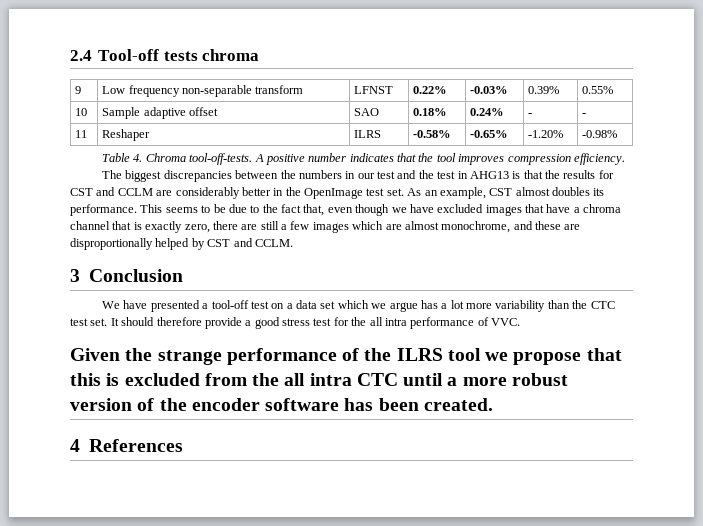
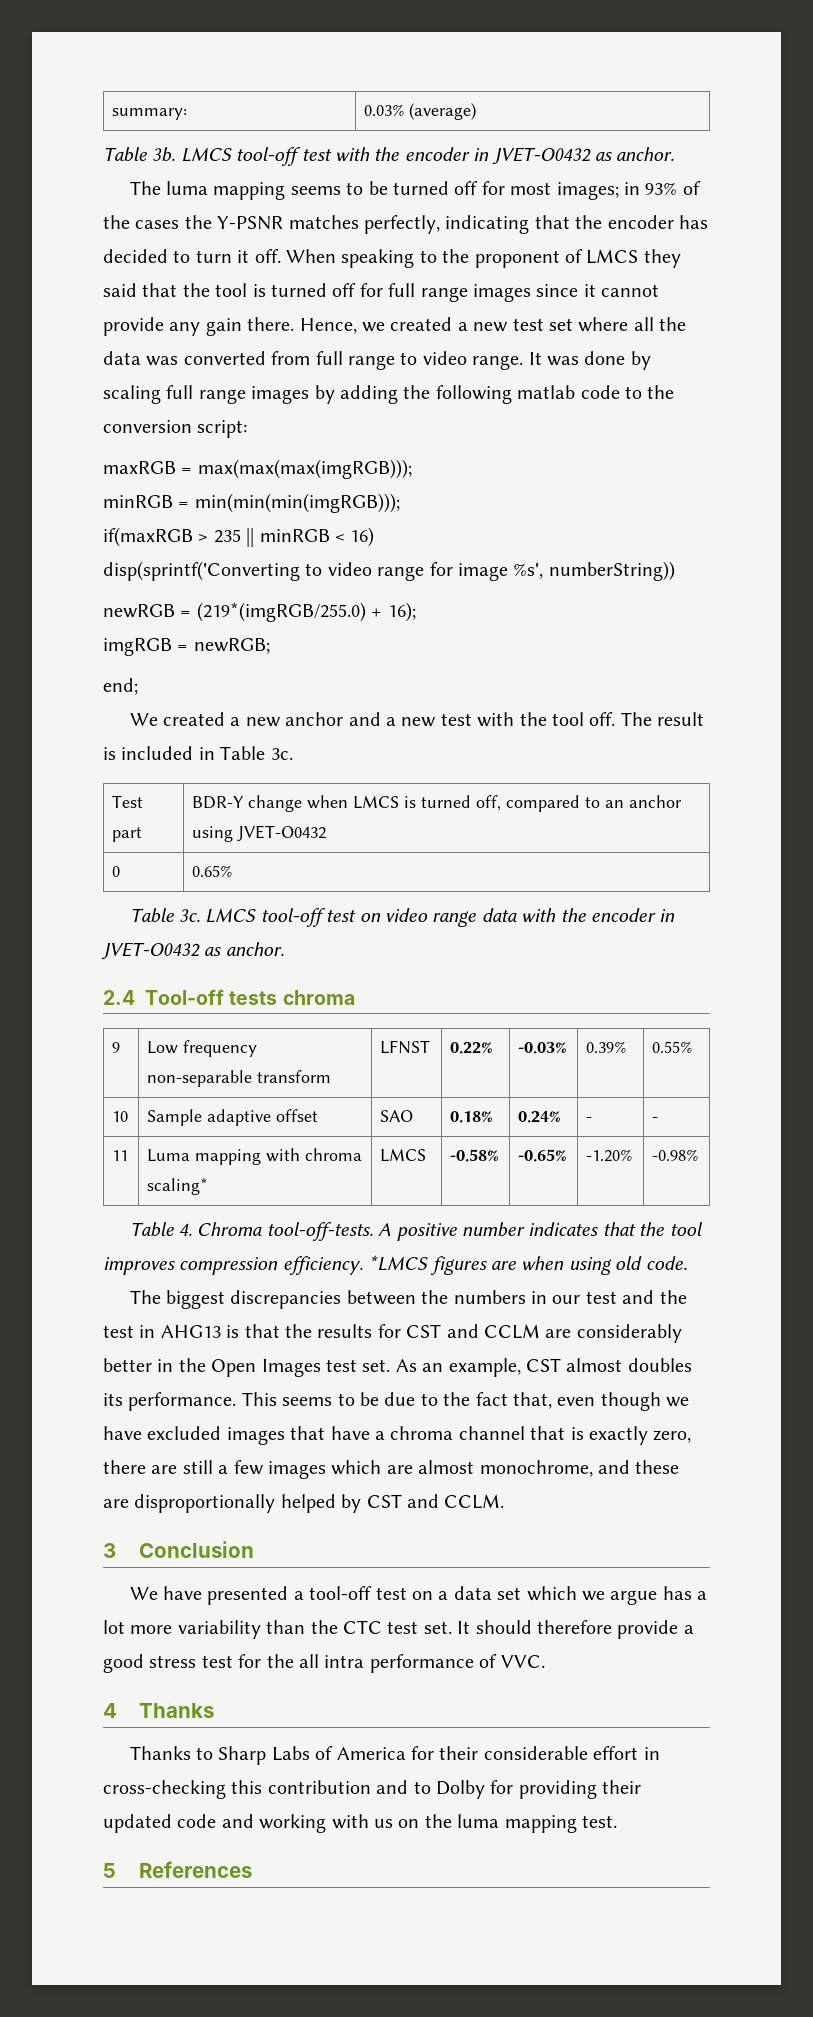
+ summary: | 0.03% (average)
+ Table 3b. LMCS tool-off test with the encoder in JVET-O0432 as anchor.
+ The luma mapping seems to be turned off for most images; in 93% of the cases the Y-PSNR matches perfectly, indicating that the encoder has decided to turn it off. When speaking to the proponent of LMCS they said that the tool is turned off for full range images since it cannot provide any gain there. Hence, we created a new test set where all the data was converted from full range to video range. It was done by scaling full range images by adding the following matlab code to the conversion script:
+ maxRGB = max(max(max(imgRGB)));
+ minRGB = min(min(min(imgRGB)));
+ if(maxRGB > 235 || minRGB < 16)
+ disp(sprintf('Converting to video range for image %s', numberString))
+ newRGB = (219*(imgRGB/255.0) + 16);
+ imgRGB = newRGB;
+ end;
+ We created a new anchor and a new test with the tool off. The result is included in Table 3c.
+ Test part | BDR-Y change when LMCS is turned off, compared to an anchor using JVET-O0432
+ 0 | 0.65%
+ Table 3c. LMCS tool-off test on video range data with the encoder in JVET-O0432 as anchor.
- 11 | Reshaper | ILRS | -0.58% | -0.65% | -1.20% | -0.98%
+ 11 | Luma mapping with chroma scaling* | LMCS | -0.58% | -0.65% | -1.20% | -0.98%
+ *LMCS figures are when using old code.
- The biggest discrepancies between the numbers in our test and the test in AHG13 is that the results for CST and CCLM are considerably better in the OpenImage test set.
+ The biggest discrepancies between the numbers in our test and the test in AHG13 is that the results for CST and CCLM are considerably better in the Open Images test set.
- Given the strange performance of the ILRS tool we propose that this is excluded from the all intra CTC until a more robust version of the encoder software has been created.
- 4 References
+ 4 Thanks
+ Thanks to Sharp Labs of America for their considerable effort in cross-checking this contribution and to Dolby for providing their updated code and working with us on the luma mapping test.
+ 5 References

